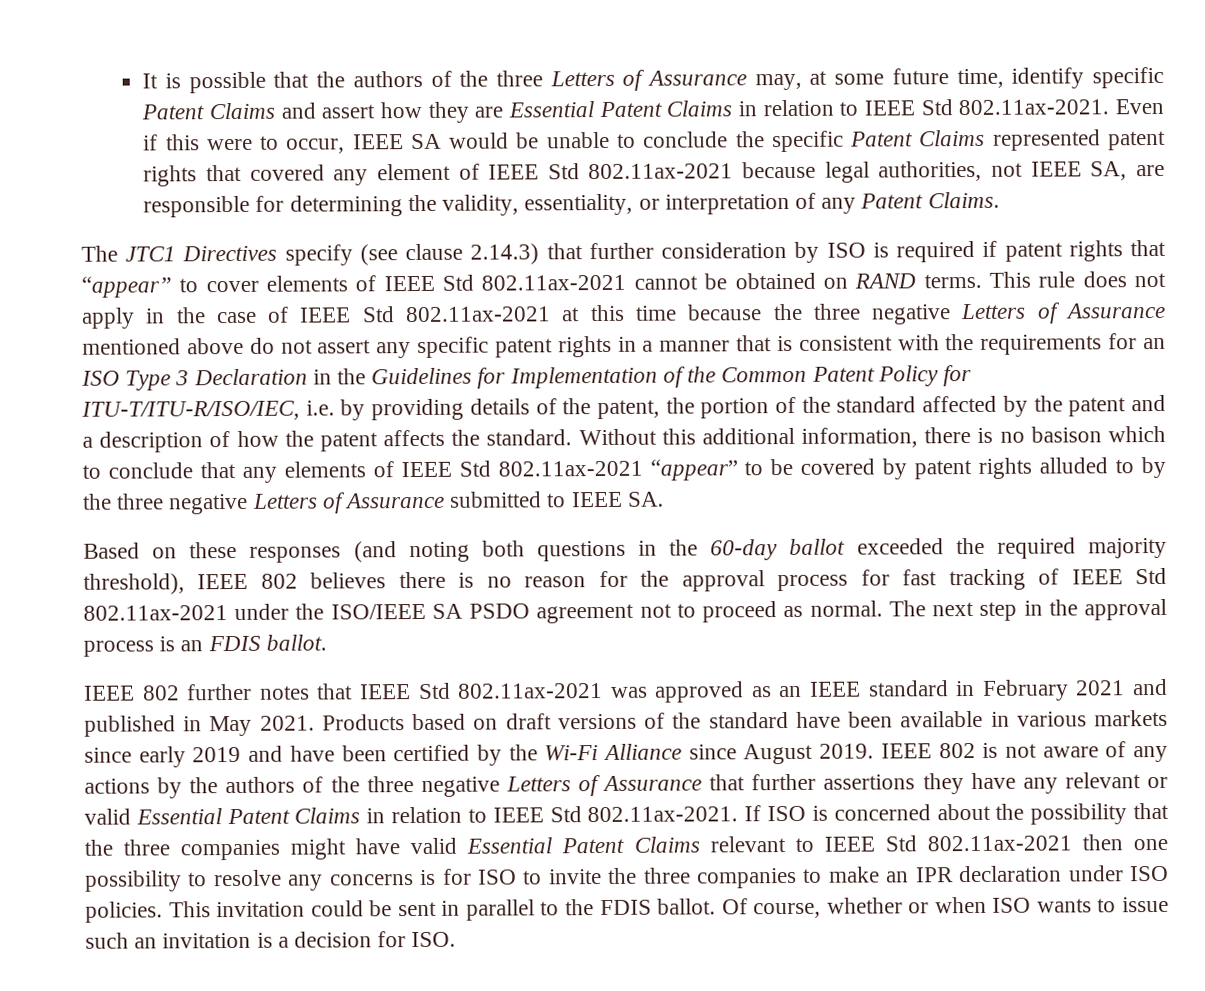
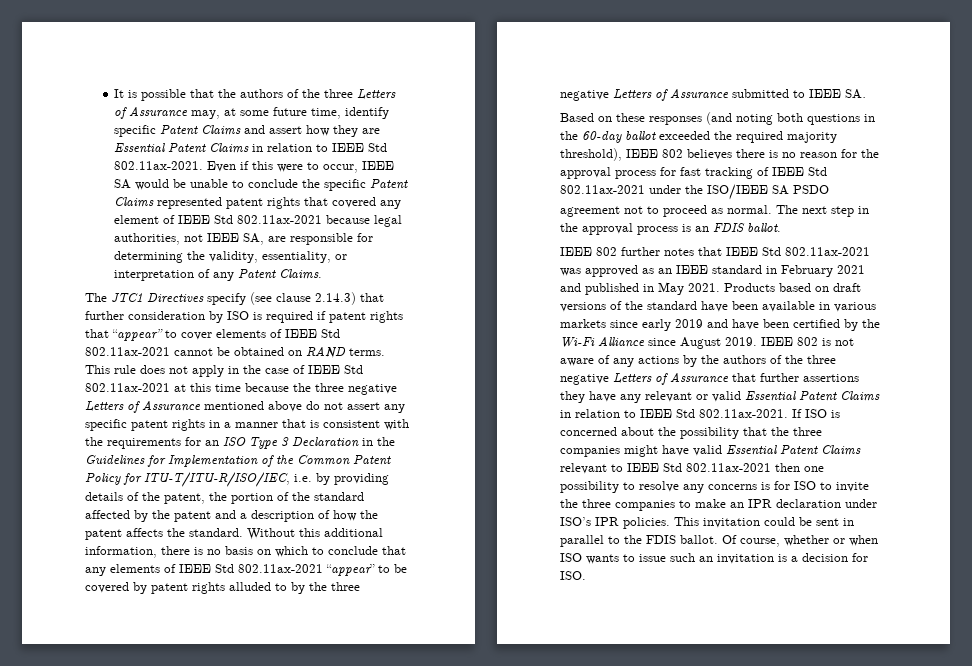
- Without this additional information, there is no basison which to conclude that any elements of IEEE Std 802.11ax-2021 “appear” to be covered by patent rights alluded to by the three negative Letters of Assurance submitted to IEEE SA.
+ Without this additional information, there is no basis on which to conclude that any elements of IEEE Std 802.11ax-2021 “appear” to be covered by patent rights alluded to by the three negative Letters of Assurance submitted to IEEE SA.
- IEEE 802 is not aware of any actions by the authors of the three negative Letters of Assurance that further assertions they have any relevant or valid Essential Patent Claims in relation to IEEE Std 802.11ax-2021. If ISO is concerned about the possibility that the three companies might have valid Essential Patent Claims relevant to IEEE Std 802.11ax-2021 then one possibility to resolve any concerns is for ISO to invite the three companies to make an IPR declaration under ISO policies.
+ IEEE 802 is not aware of any actions by the authors of the three negative Letters of Assurance that further assertions they have any relevant or valid Essential Patent Claims in relation to IEEE Std 802.11ax-2021. If ISO is concerned about the possibility that the three companies might have valid Essential Patent Claims relevant to IEEE Std 802.11ax-2021 then one possibility to resolve any concerns is for ISO to invite the three companies to make an IPR declaration under ISO’s IPR policies.

